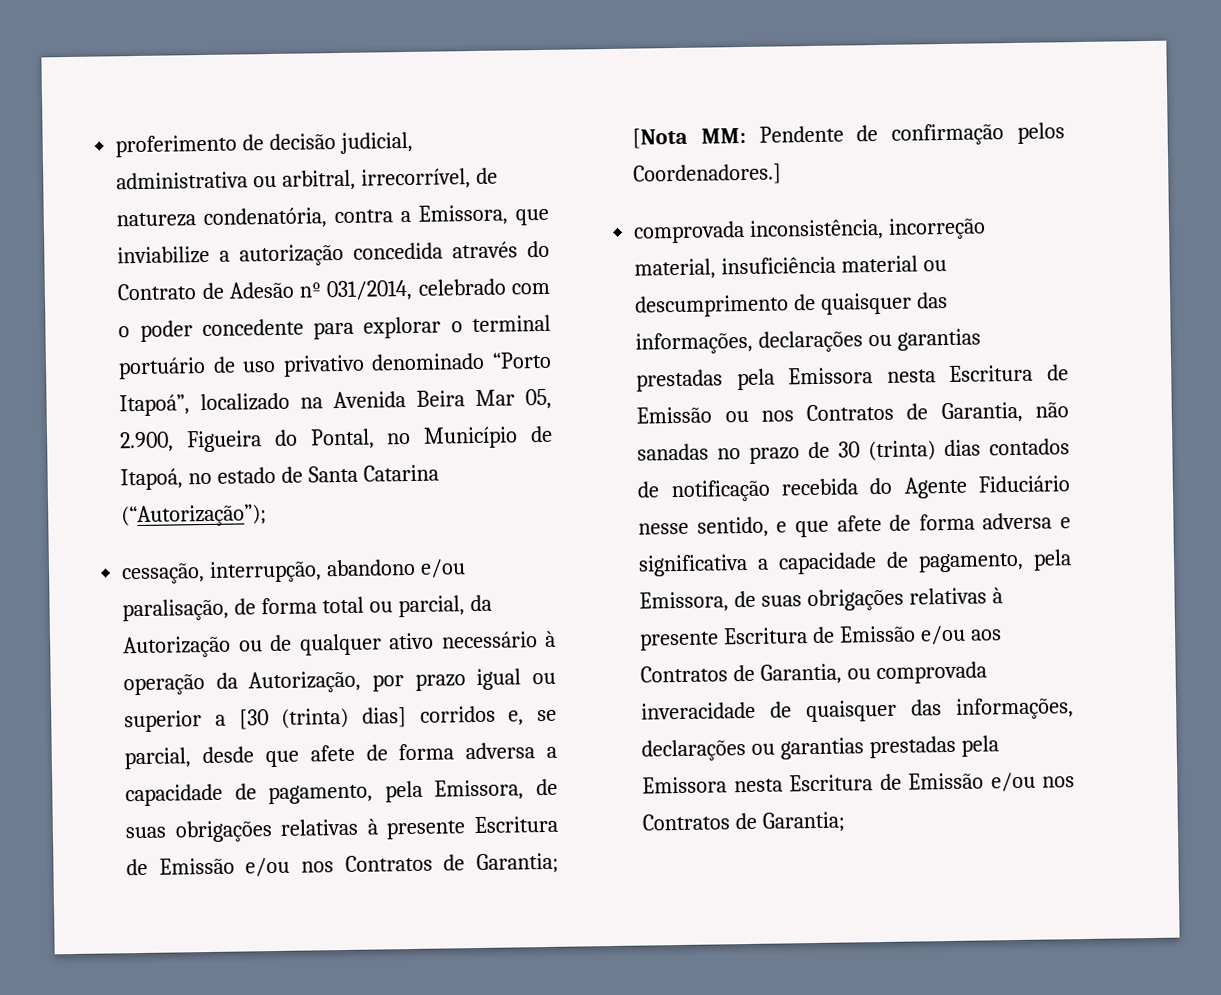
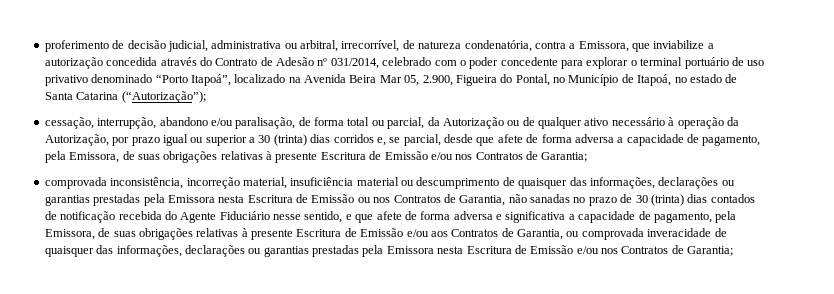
- cessação, interrupção, abandono e/ou paralisação, de forma total ou parcial, da Autorização ou de qualquer ativo necessário à operação da Autorização, por prazo igual ou superior a [30 (trinta) dias] corridos e, se parcial, desde que afete de forma adversa a capacidade de pagamento, pela Emissora, de suas obrigações relativas à presente Escritura de Emissão e/ou nos Contratos de Garantia; [Nota MM: Pendente de confirmação pelos Coordenadores.]
+ cessação, interrupção, abandono e/ou paralisação, de forma total ou parcial, da Autorização ou de qualquer ativo necessário à operação da Autorização, por prazo igual ou superior a 30 (trinta) dias corridos e, se parcial, desde que afete de forma adversa a capacidade de pagamento, pela Emissora, de suas obrigações relativas à presente Escritura de Emissão e/ou nos Contratos de Garantia;

